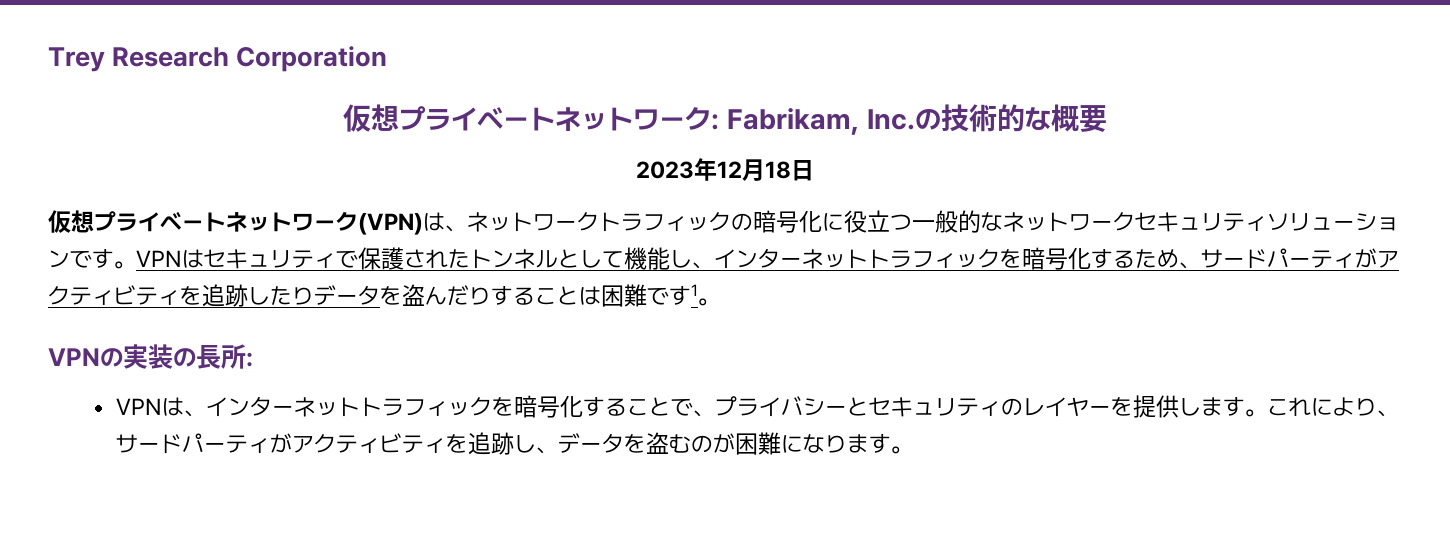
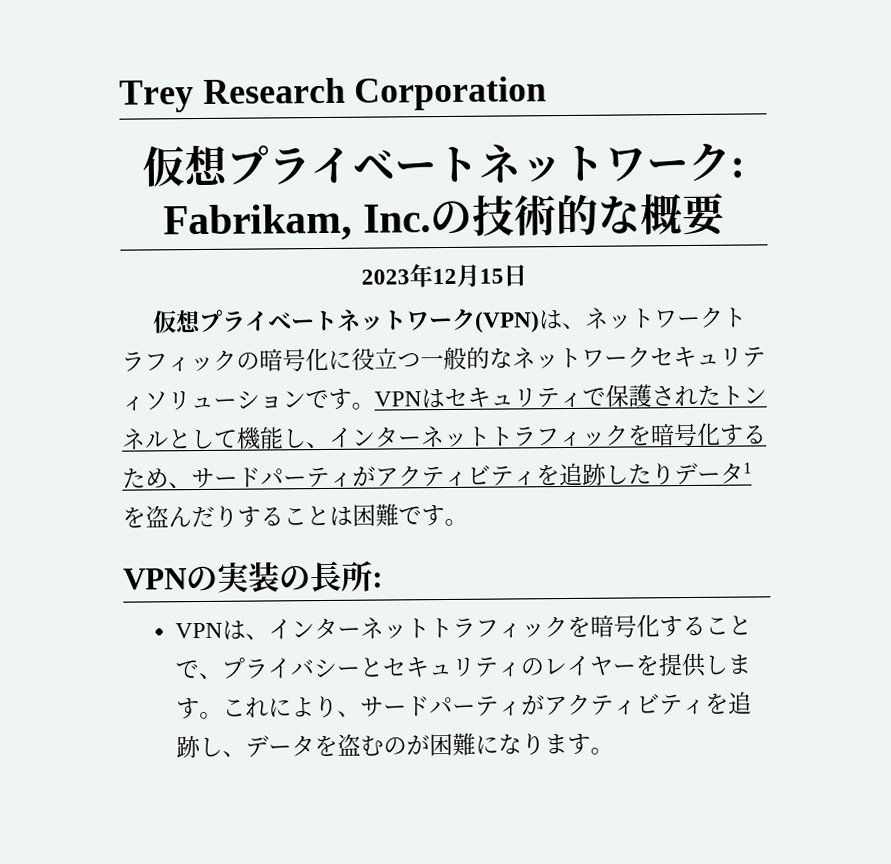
- 2023年12月18日
+ 2023年12月15日
- VPNはセキュリティで保護されたトンネルとして機能し、インターネットトラフィックを暗号化するため、サードパーティがアクティビティを追跡したりデータを盗んだりすることは困難です1。
+ VPNはセキュリティで保護されたトンネルとして機能し、インターネットトラフィックを暗号化するため、サードパーティがアクティビティを追跡したりデータ1を盗んだりすることは困難です。

